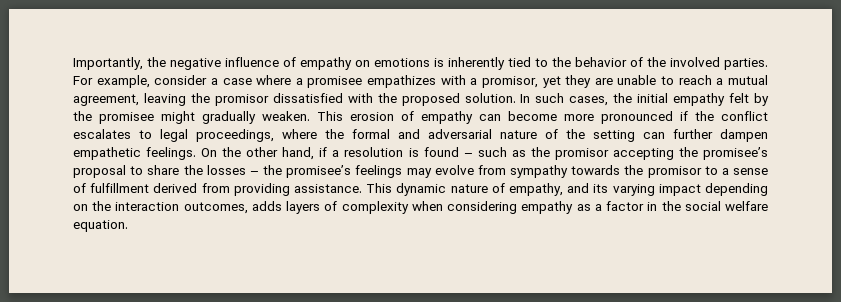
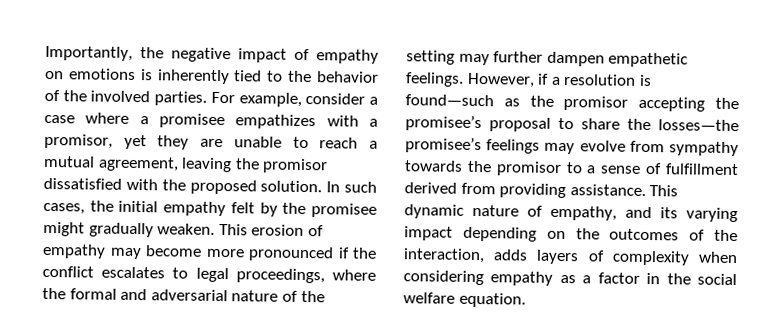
- Importantly, the negative influence of empathy on emotions is inherently tied to the behavior of the involved parties.
+ Importantly, the negative impact of empathy on emotions is inherently tied to the behavior of the involved parties.
- This erosion of empathy can become more pronounced if the conflict escalates to legal proceedings, where the formal and adversarial nature of the setting can further dampen empathetic feelings.
+ This erosion of empathy may become more pronounced if the conflict escalates to legal proceedings, where the formal and adversarial nature of the setting may further dampen empathetic feelings.
- On the other hand, if a resolution is found – such as the promisor accepting the promisee’s proposal to share the losses – the promisee’s feelings may evolve from sympathy towards the promisor to a sense of fulfillment derived from providing assistance.
+ However, if a resolution is found—such as the promisor accepting the promisee’s proposal to share the losses—the promisee’s feelings may evolve from sympathy towards the promisor to a sense of fulfillment derived from providing assistance.
- This dynamic nature of empathy, and its varying impact depending on the interaction outcomes, adds layers of complexity when considering empathy as a factor in the social welfare equation.
+ This dynamic nature of empathy, and its varying impact depending on the outcomes of the interaction, adds layers of complexity when considering empathy as a factor in the social welfare equation.

